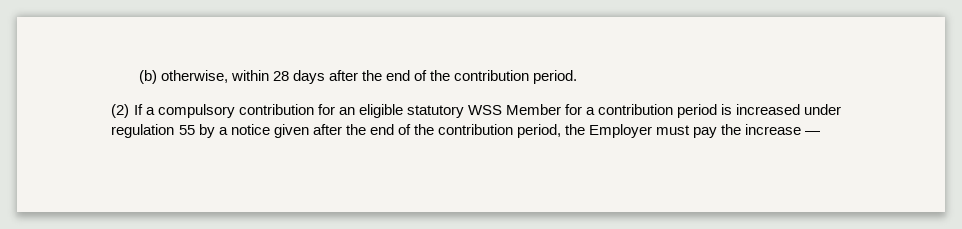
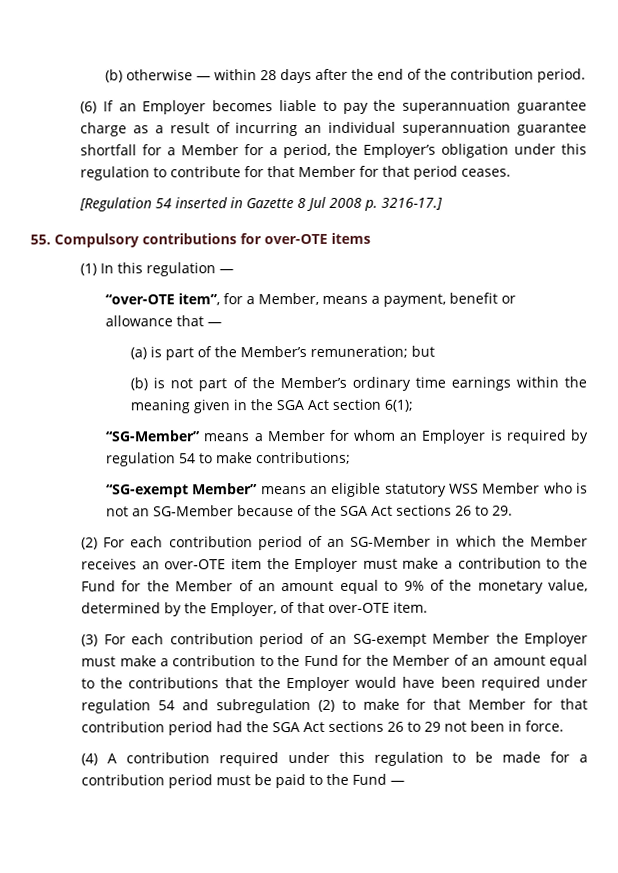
- (b) otherwise, within 28 days after the end of the contribution period.
+ (b) otherwise — within 28 days after the end of the contribution period.
- (2) If a compulsory contribution for an eligible statutory WSS Member for a contribution period is increased under regulation 55 by a notice given after the end of the contribution period, the Employer must pay the increase —
+ (6) If an Employer becomes liable to pay the superannuation guarantee charge as a result of incurring an individual superannuation guarantee shortfall for a Member for a period, the Employer’s obligation under this regulation to contribute for that Member for that period ceases.
+ [Regulation 54 inserted in Gazette 8 Jul 2008 p. 3216-17.]
+ 55. Compulsory contributions for over-OTE items
+ (1) In this regulation —
+ “over-OTE item”, for a Member, means a payment, benefit or allowance that —
+ (a) is part of the Member’s remuneration; but
+ (b) is not part of the Member’s ordinary time earnings within the meaning given in the SGA Act section 6(1);
+ “SG-Member” means a Member for whom an Employer is required by regulation 54 to make contributions;
+ “SG-exempt Member” means an eligible statutory WSS Member who is not an SG-Member because of the SGA Act sections 26 to 29.
+ (2) For each contribution period of an SG-Member in which the Member receives an over-OTE item the Employer must make a contribution to the Fund for the Member of an amount equal to 9% of the monetary value, determined by the Employer, of that over-OTE item.
+ (3) For each contribution period of an SG-exempt Member the Employer must make a contribution to the Fund for the Member of an amount equal to the contributions that the Employer would have been required under regulation 54 and subregulation (2) to make for that Member for that contribution period had the SGA Act sections 26 to 29 not been in force.
+ (4) A contribution required under this regulation to be made for a contribution period must be paid to the Fund —

